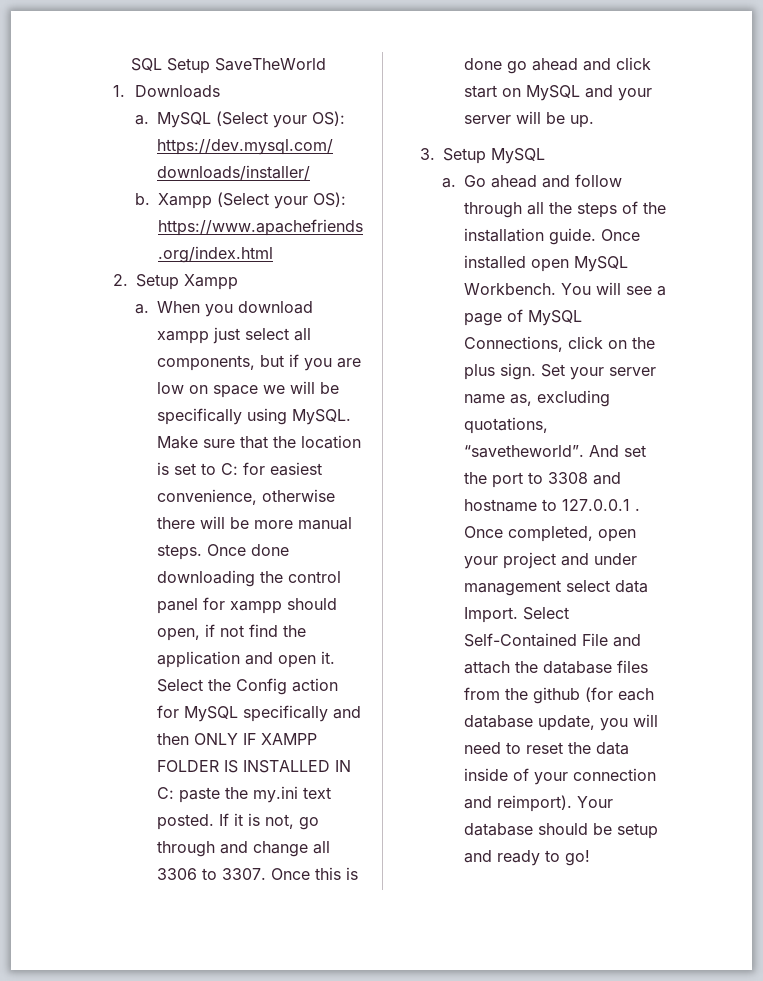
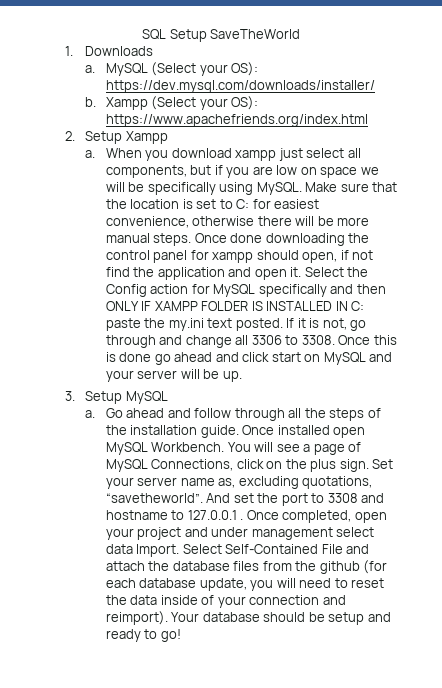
- If it is not, go through and change all 3306 to 3307.
+ If it is not, go through and change all 3306 to 3308.

